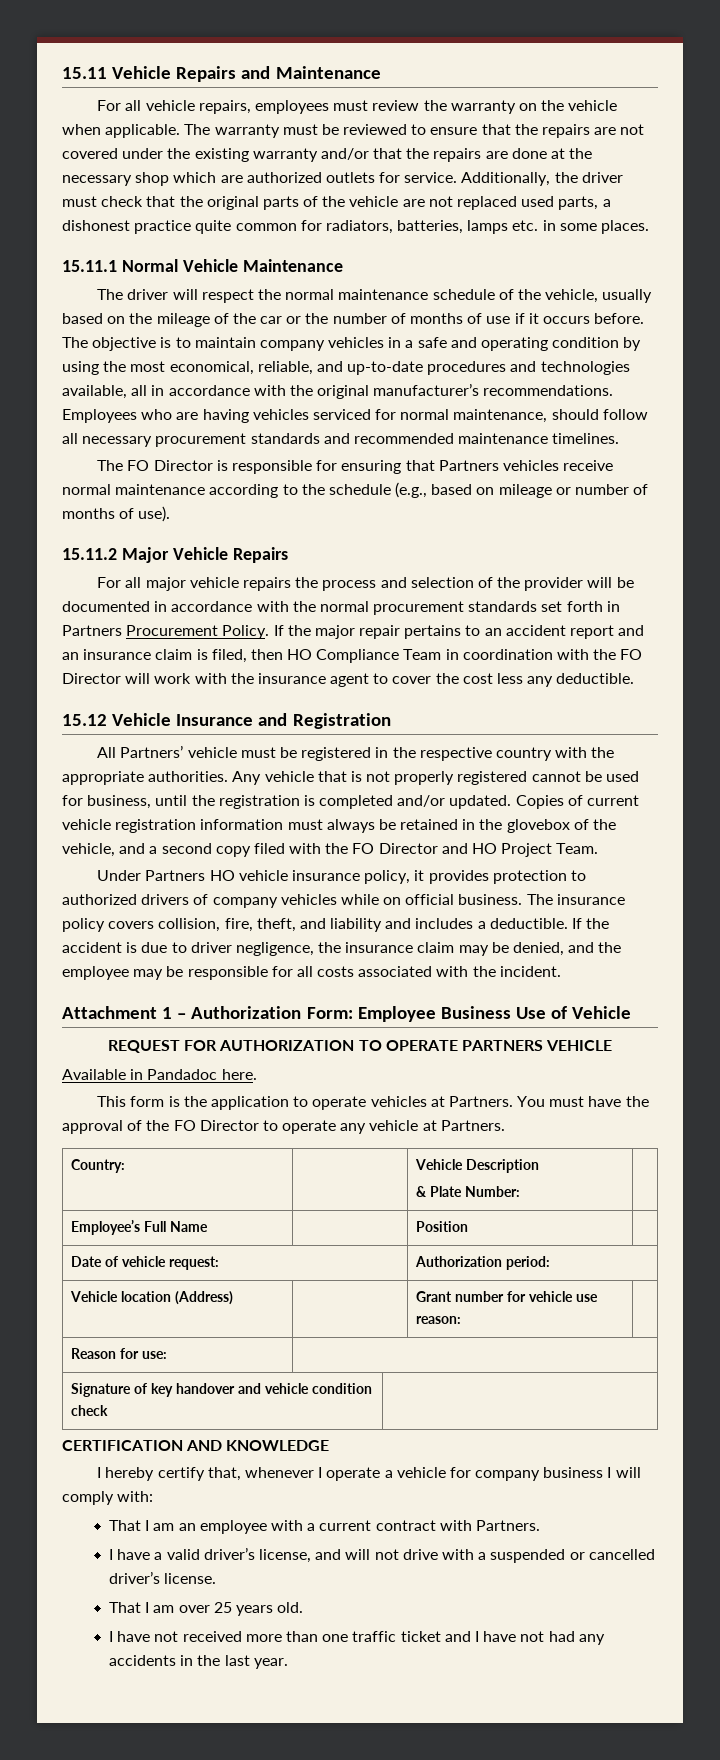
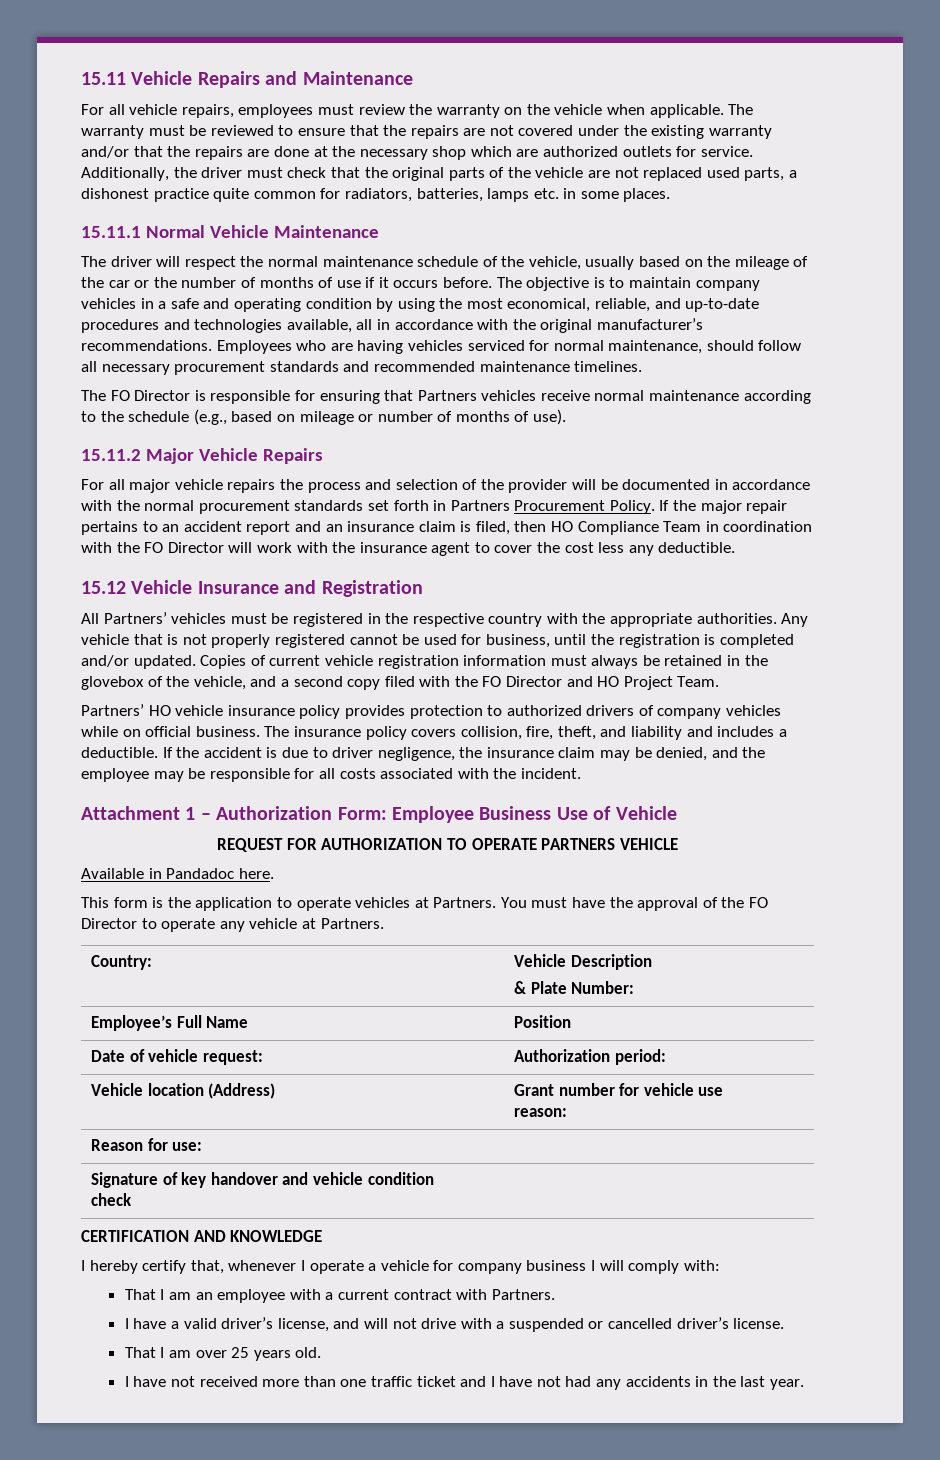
- All Partners’ vehicle must be registered in the respective country with the appropriate authorities.
+ All Partners’ vehicles must be registered in the respective country with the appropriate authorities.
- Under Partners HO vehicle insurance policy, it provides protection to authorized drivers of company vehicles while on official business.
+ Partners’ HO vehicle insurance policy provides protection to authorized drivers of company vehicles while on official business.

